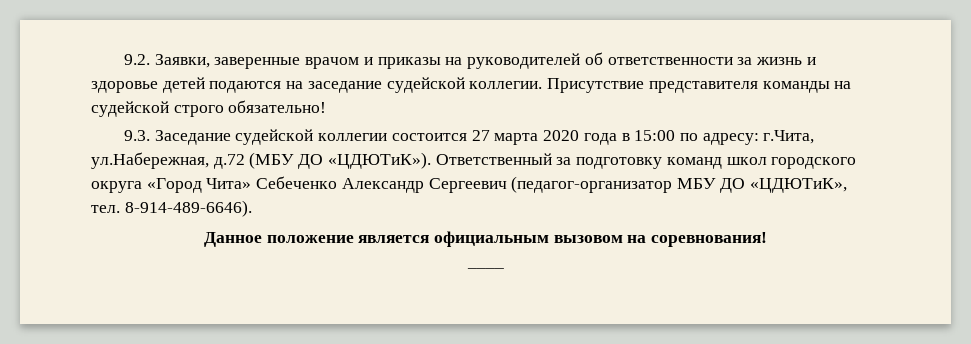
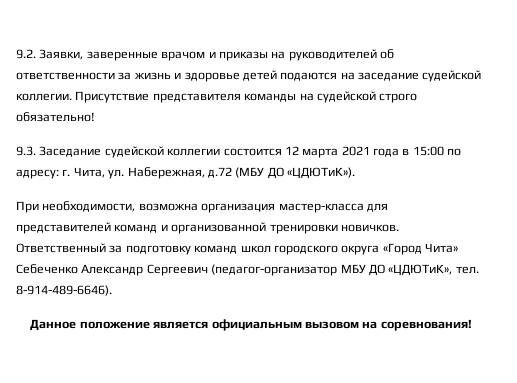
- 9.3. Заседание судейской коллегии состоится 27 марта 2020 года в 15:00 по адресу: г.Чита, ул.Набережная, д.72 (МБУ ДО «ЦДЮТиК»).
+ 9.3. Заседание судейской коллегии состоится 12 марта 2021 года в 15:00 по адресу: г. Чита, ул. Набережная, д.72 (МБУ ДО «ЦДЮТиК»).
+ При необходимости, возможна организация мастер-класса для представителей команд и организованной тренировки новичков.
- ____

